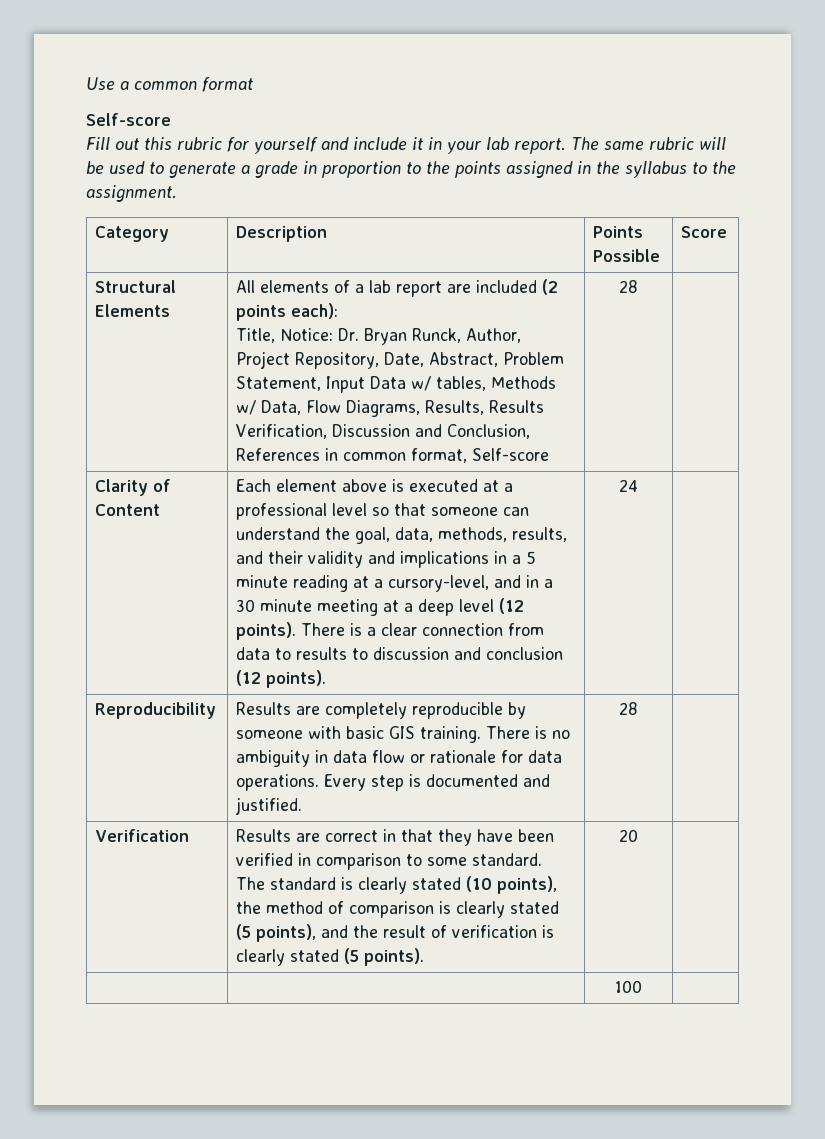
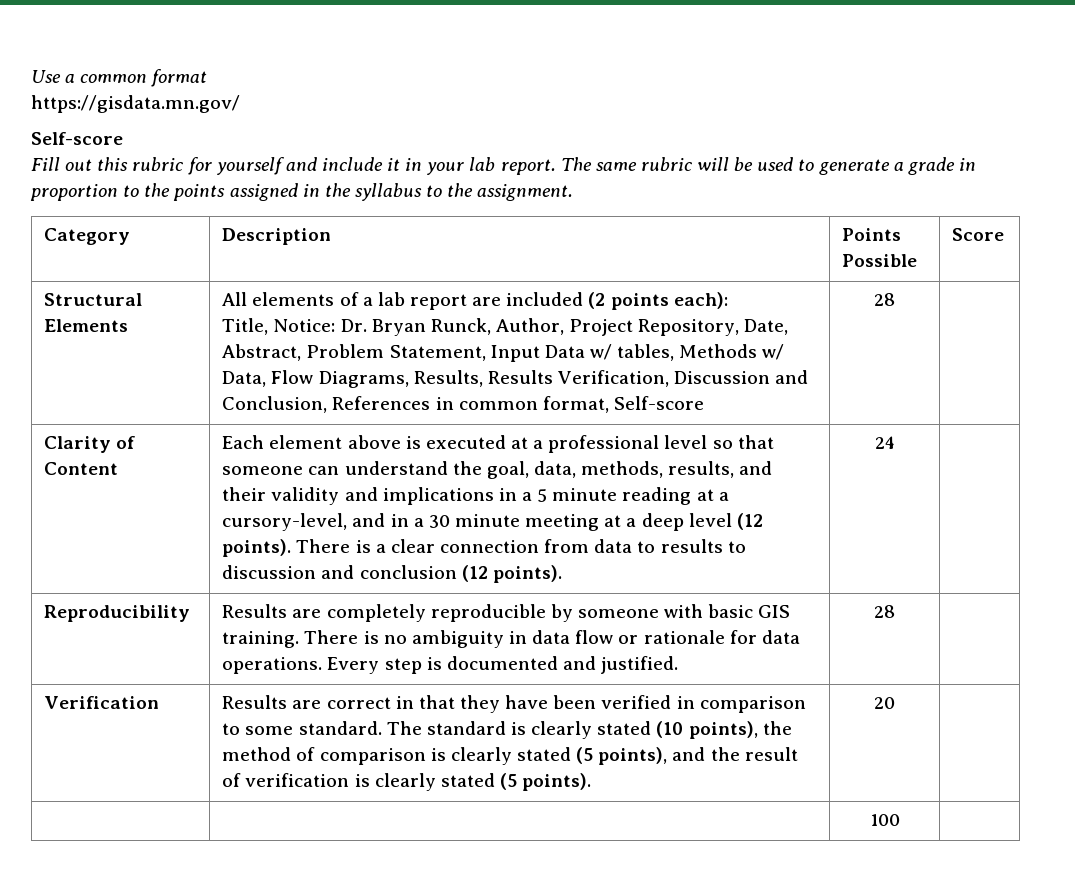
+ https://gisdata.mn.gov/

